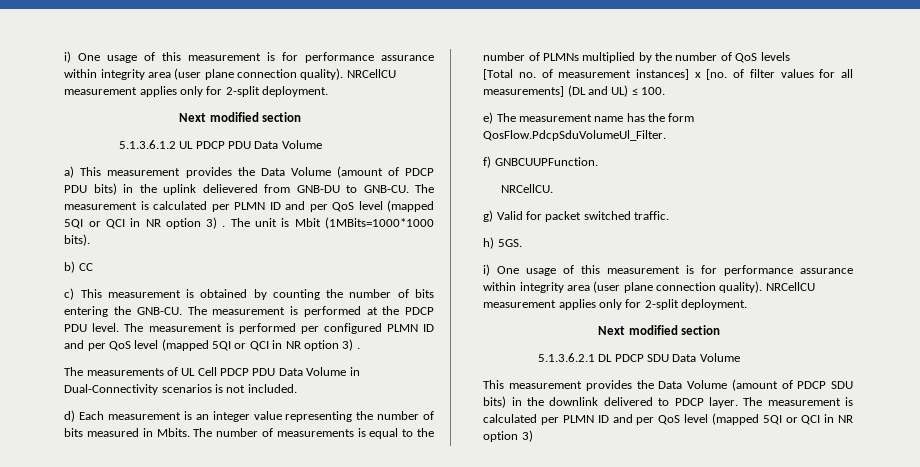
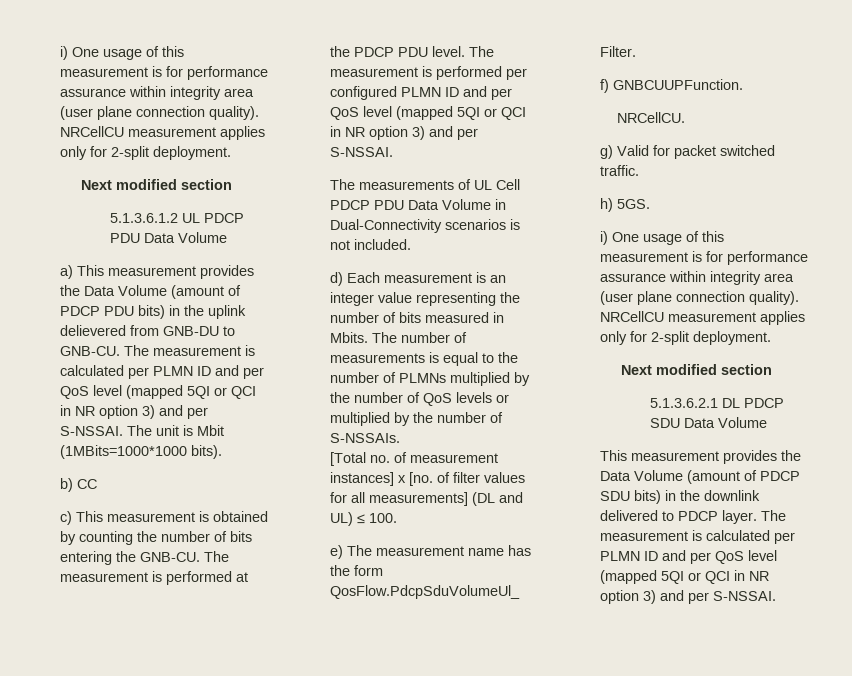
- a) This measurement provides the Data Volume (amount of PDCP PDU bits) in the uplink delievered from GNB-DU to GNB-CU. The measurement is calculated per PLMN ID and per QoS level (mapped 5QI or QCI in NR option 3) .
+ a) This measurement provides the Data Volume (amount of PDCP PDU bits) in the uplink delievered from GNB-DU to GNB-CU. The measurement is calculated per PLMN ID and per QoS level (mapped 5QI or QCI in NR option 3) and per S-NSSAI.
- The measurement is performed per configured PLMN ID and per QoS level (mapped 5QI or QCI in NR option 3) .
+ The measurement is performed per configured PLMN ID and per QoS level (mapped 5QI or QCI in NR option 3) and per S-NSSAI.
- The number of measurements is equal to the number of PLMNs multiplied by the number of QoS levels
+ The number of measurements is equal to the number of PLMNs multiplied by the number of QoS levels or multiplied by the number of S-NSSAIs.
- This measurement provides the Data Volume (amount of PDCP SDU bits) in the downlink delivered to PDCP layer. The measurement is calculated per PLMN ID and per QoS level (mapped 5QI or QCI in NR option 3)
+ This measurement provides the Data Volume (amount of PDCP SDU bits) in the downlink delivered to PDCP layer. The measurement is calculated per PLMN ID and per QoS level (mapped 5QI or QCI in NR option 3) and per S-NSSAI.

